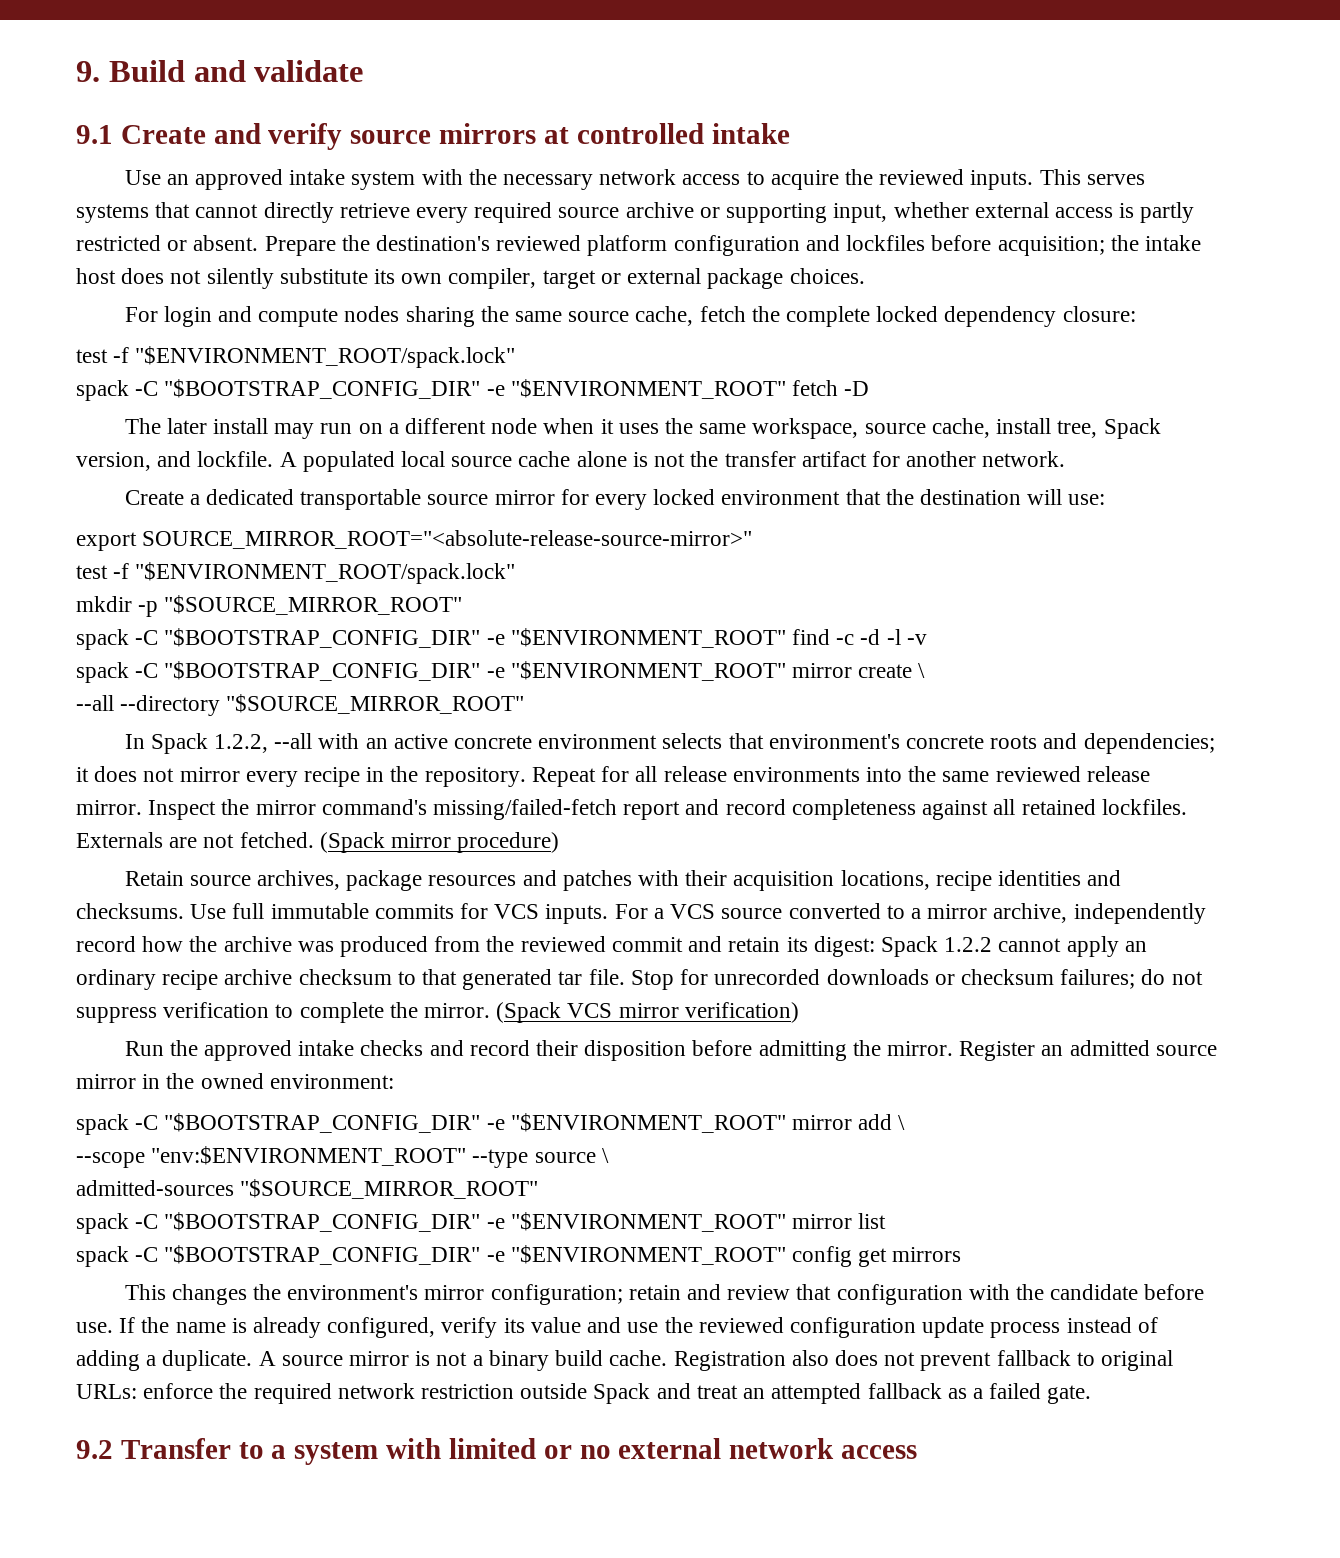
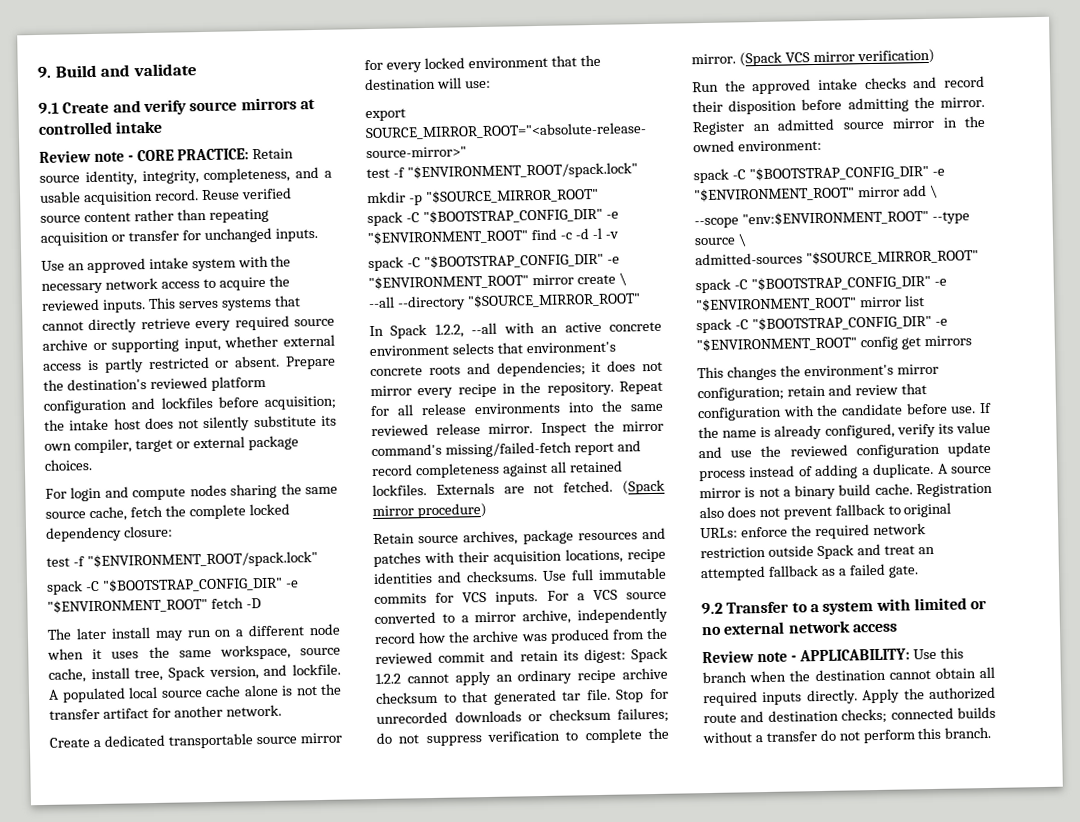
+ Review note - CORE PRACTICE: Retain source identity, integrity, completeness, and a usable acquisition record. Reuse verified source content rather than repeating acquisition or transfer for unchanged inputs.
+ Review note - APPLICABILITY: Use this branch when the destination cannot obtain all required inputs directly. Apply the authorized route and destination checks; connected builds without a transfer do not perform this branch.

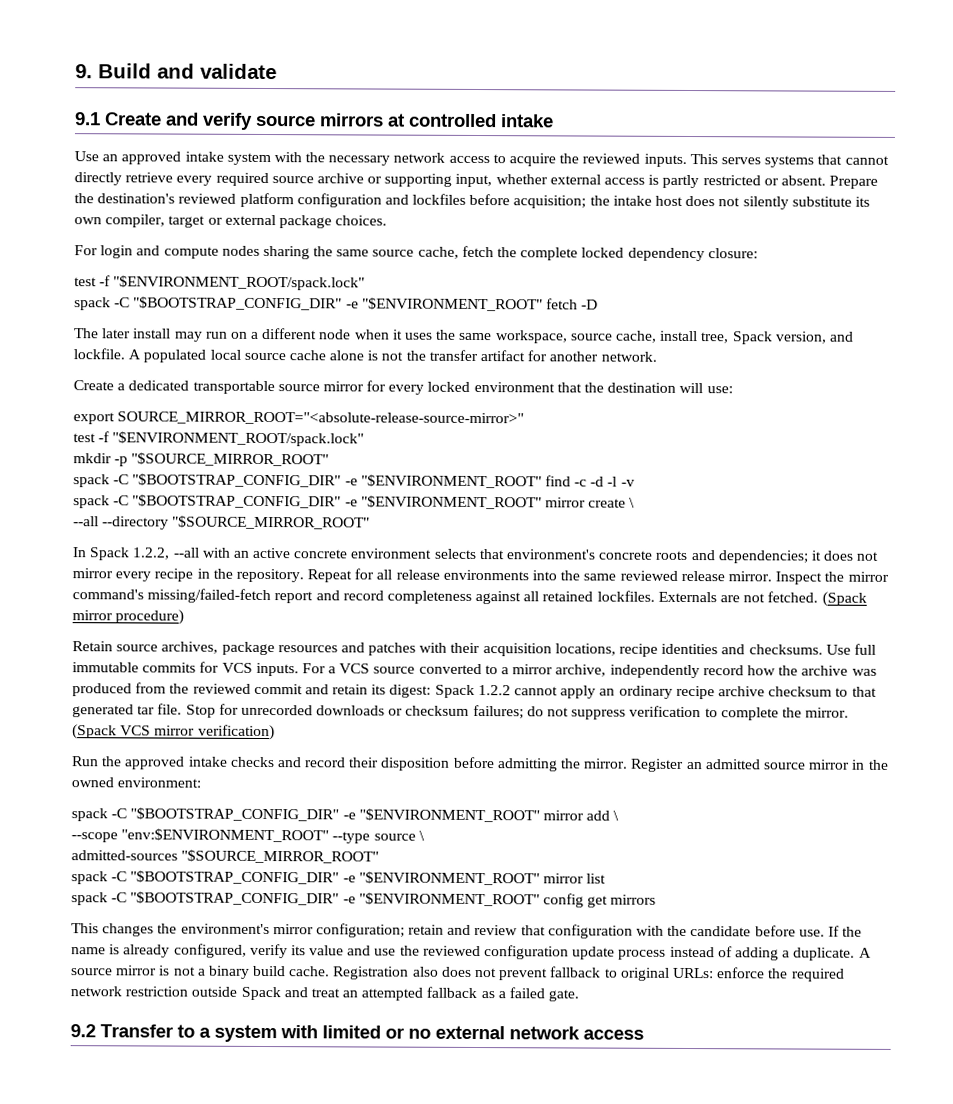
- Review note - CORE PRACTICE: Retain source identity, integrity, completeness, and a usable acquisition record. Reuse verified source content rather than repeating acquisition or transfer for unchanged inputs.
- Review note - APPLICABILITY: Use this branch when the destination cannot obtain all required inputs directly. Apply the authorized route and destination checks; connected builds without a transfer do not perform this branch.

